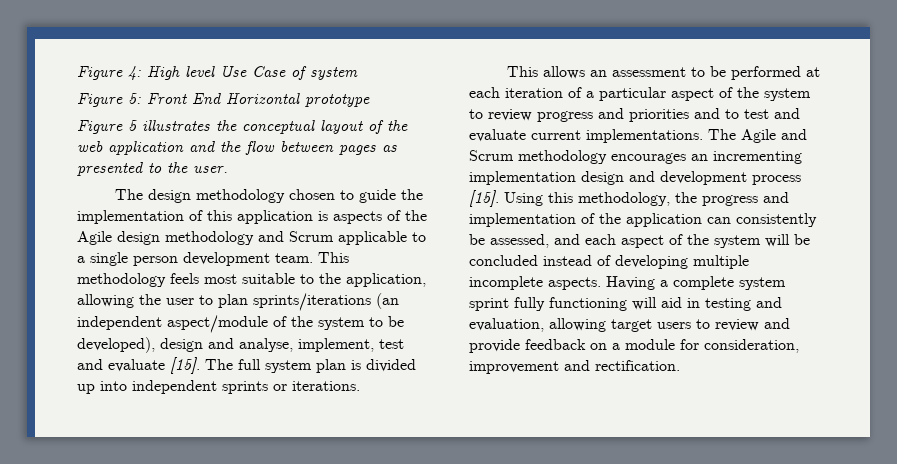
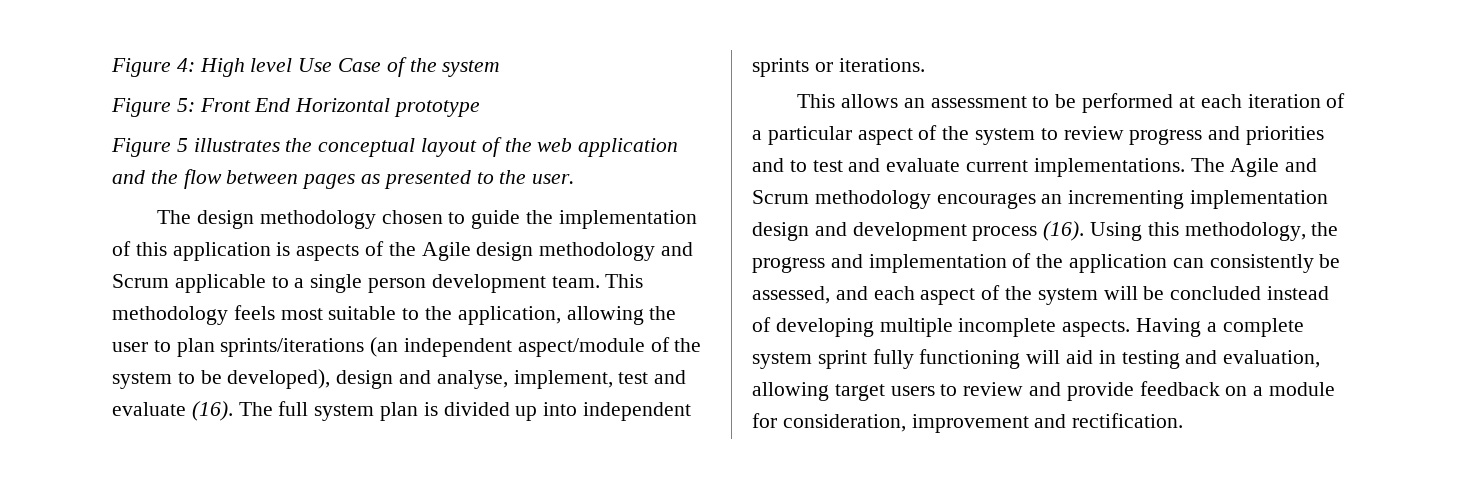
- Figure 4: High level Use Case of system
+ Figure 4: High level Use Case of the system
- This methodology feels most suitable to the application, allowing the user to plan sprints/iterations (an independent aspect/module of the system to be developed), design and analyse, implement, test and evaluate [15].
+ This methodology feels most suitable to the application, allowing the user to plan sprints/iterations (an independent aspect/module of the system to be developed), design and analyse, implement, test and evaluate (16).
- The Agile and Scrum methodology encourages an incrementing implementation design and development process [15].
+ The Agile and Scrum methodology encourages an incrementing implementation design and development process (16).

